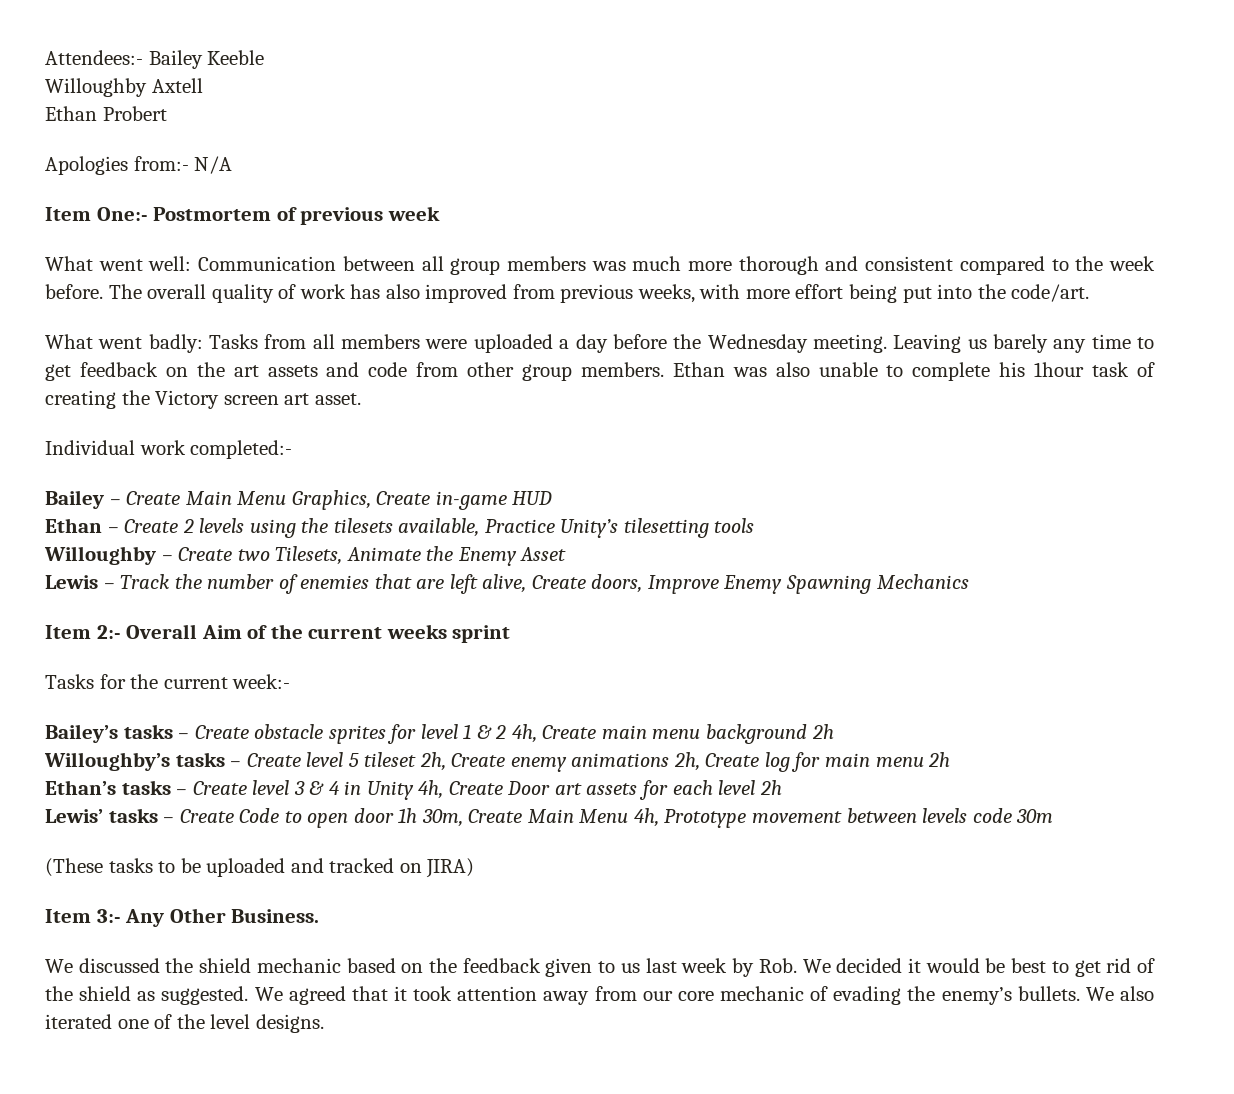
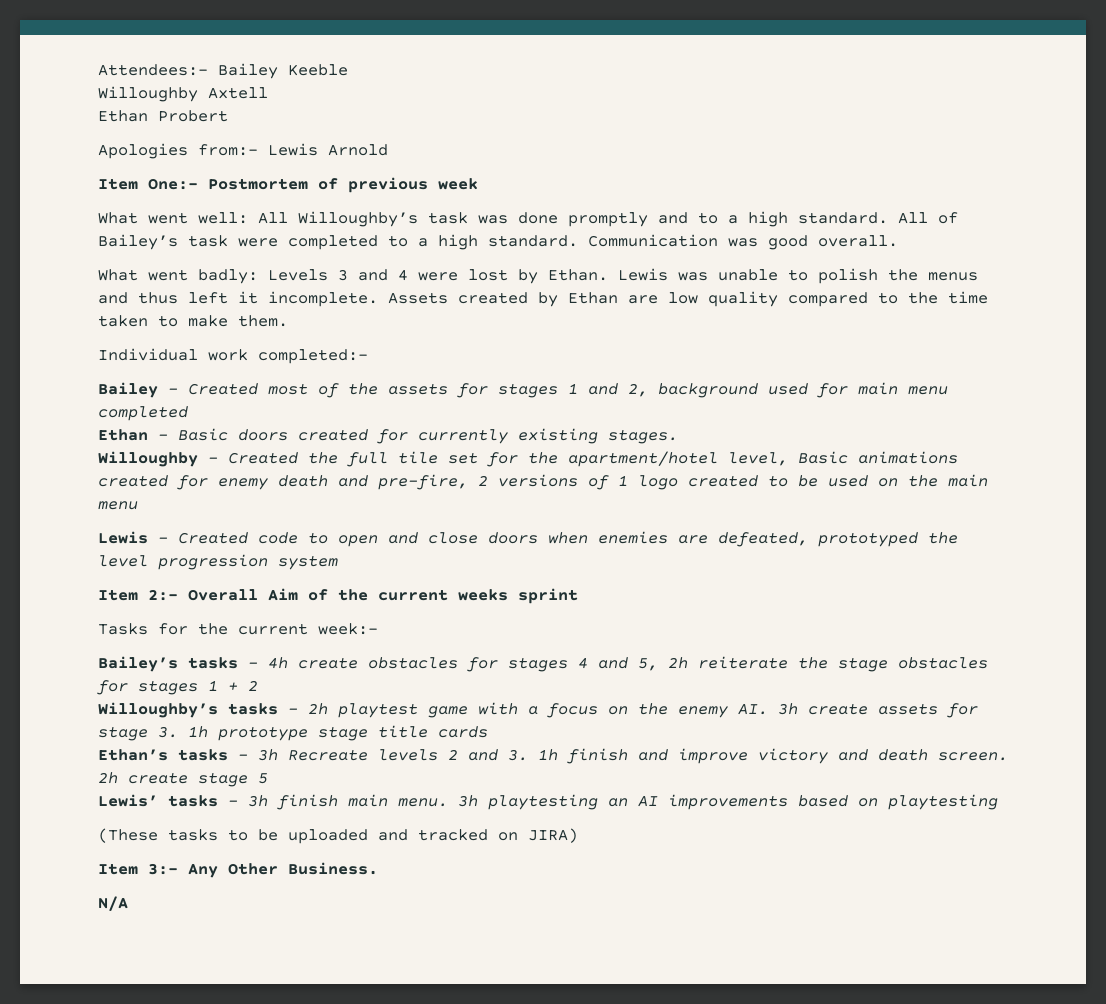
- Apologies from:- N/A
+ Apologies from:- Lewis Arnold
- What went well: Communication between all group members was much more thorough and consistent compared to the week before. The overall quality of work has also improved from previous weeks, with more effort being put into the code/art.
- What went badly: Tasks from all members were uploaded a day before the Wednesday meeting. Leaving us barely any time to get feedback on the art assets and code from other group members. Ethan was also unable to complete his 1hour task of creating the Victory screen art asset.
+ What went well: All Willoughby’s task was done promptly and to a high standard. All of Bailey’s task were completed to a high standard. Communication was good overall.
+ What went badly: Levels 3 and 4 were lost by Ethan. Lewis was unable to polish the menus and thus left it incomplete. Assets created by Ethan are low quality compared to the time taken to make them.
- Bailey – Create Main Menu Graphics, Create in-game HUD
- Ethan – Create 2 levels using the tilesets available, Practice Unity’s tilesetting tools
- Willoughby – Create two Tilesets, Animate the Enemy Asset
- Lewis – Track the number of enemies that are left alive, Create doors, Improve Enemy Spawning Mechanics
+ Bailey – Created most of the assets for stages 1 and 2, background used for main menu completed
+ Ethan – Basic doors created for currently existing stages.
+ Willoughby – Created the full tile set for the apartment/hotel level, Basic animations created for enemy death and pre-fire, 2 versions of 1 logo created to be used on the main menu
+ Lewis – Created code to open and close doors when enemies are defeated, prototyped the level progression system
- Bailey’s tasks – Create obstacle sprites for level 1 & 2 4h, Create main menu background 2h
- Willoughby’s tasks – Create level 5 tileset 2h, Create enemy animations 2h, Create log for main menu 2h
- Ethan’s tasks – Create level 3 & 4 in Unity 4h, Create Door art assets for each level 2h
- Lewis’ tasks – Create Code to open door 1h 30m, Create Main Menu 4h, Prototype movement between levels code 30m
+ Bailey’s tasks – 4h create obstacles for stages 4 and 5, 2h reiterate the stage obstacles for stages 1 + 2
+ Willoughby’s tasks – 2h playtest game with a focus on the enemy AI. 3h create assets for stage 3. 1h prototype stage title cards
+ Ethan’s tasks – 3h Recreate levels 2 and 3. 1h finish and improve victory and death screen. 2h create stage 5
+ Lewis’ tasks – 3h finish main menu. 3h playtesting an AI improvements based on playtesting
- We discussed the shield mechanic based on the feedback given to us last week by Rob. We decided it would be best to get rid of the shield as suggested. We agreed that it took attention away from our core mechanic of evading the enemy’s bullets. We also iterated one of the level designs.
+ N/A

